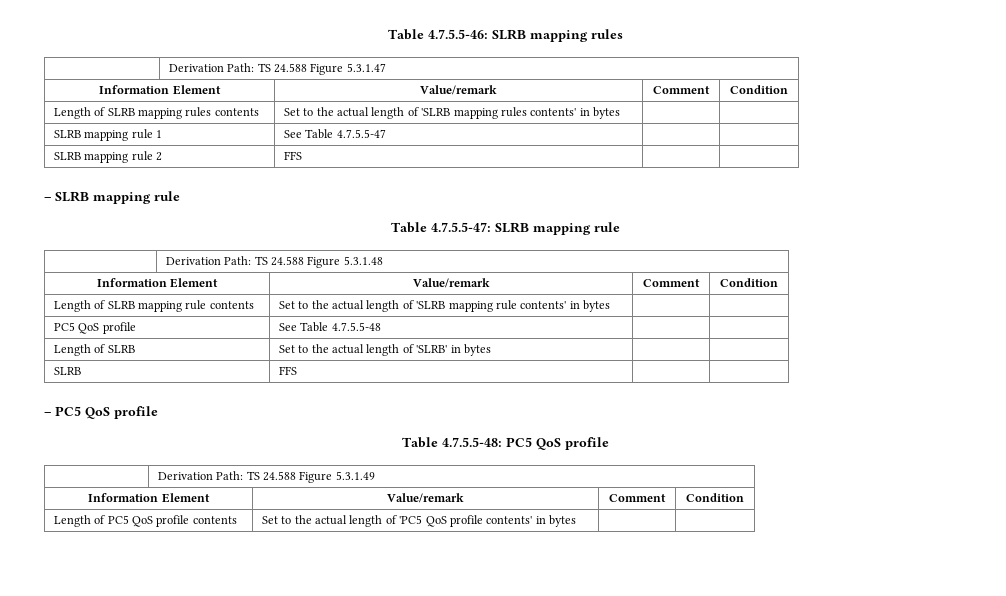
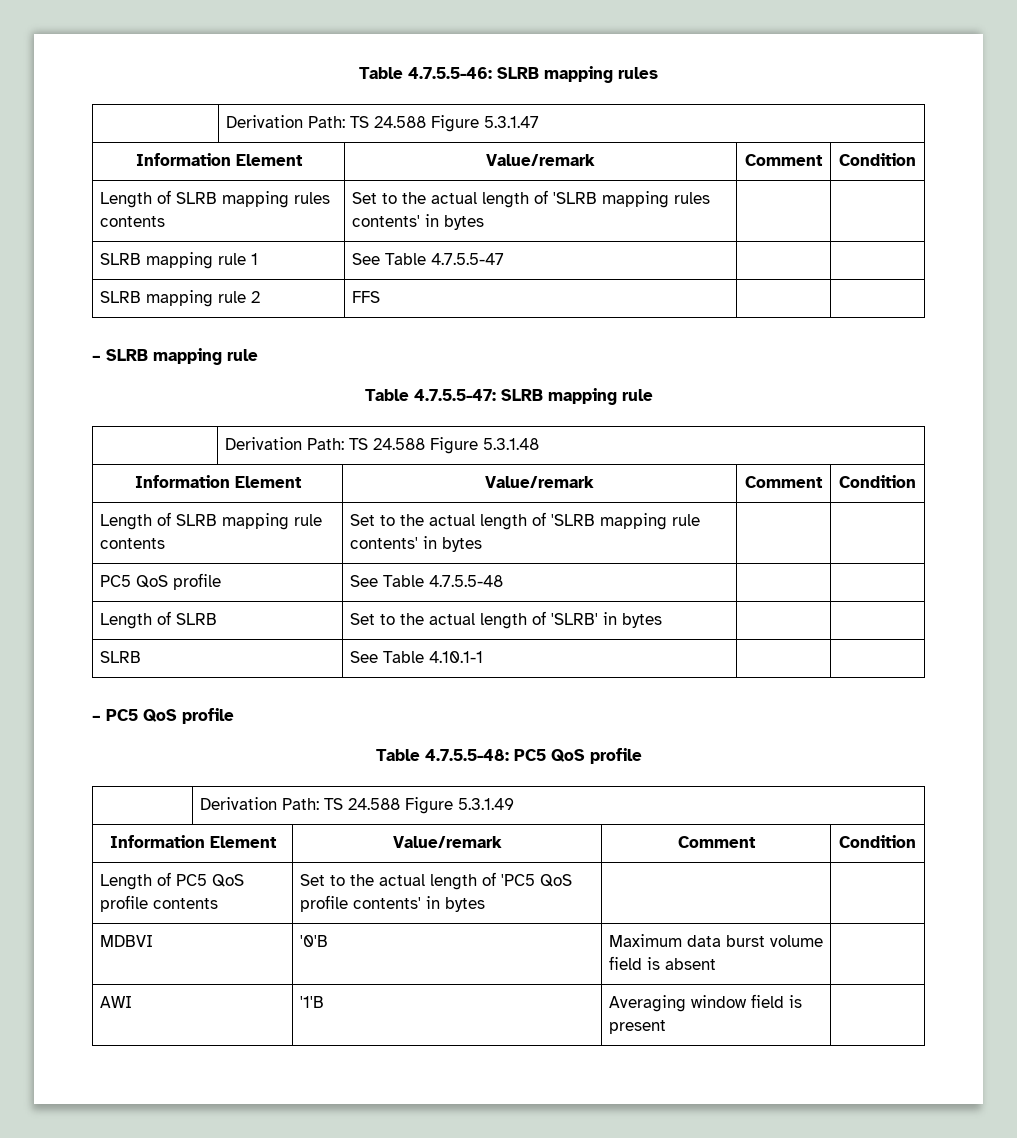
- SLRB | FFS | |
+ SLRB | See Table 4.10.1-1 | |
+ MDBVI | '0'B | Maximum data burst volume field is absent |
+ AWI | '1'B | Averaging window field is present |

